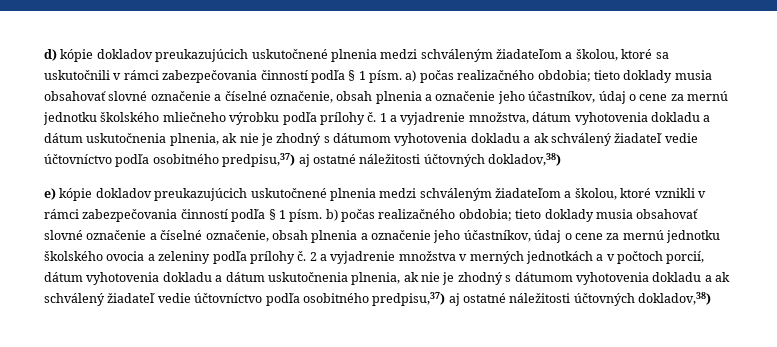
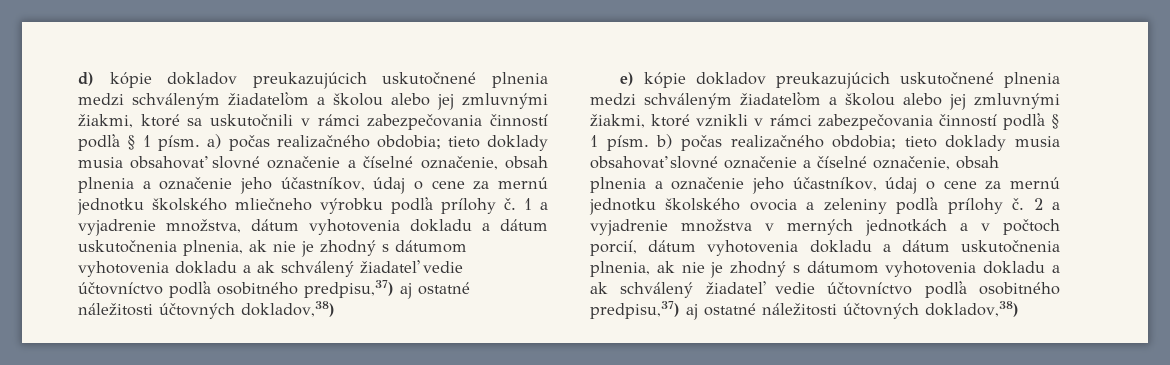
- d) kópie dokladov preukazujúcich uskutočnené plnenia medzi schváleným žiadateľom a školou, ktoré sa uskutočnili v rámci zabezpečovania činností podľa § 1 písm. a) počas realizačného obdobia; tieto doklady musia obsahovať slovné označenie a číselné označenie, obsah plnenia a označenie jeho účastníkov, údaj o cene za mernú jednotku školského mliečneho výrobku podľa prílohy č.
+ d) kópie dokladov preukazujúcich uskutočnené plnenia medzi schváleným žiadateľom a školou alebo jej zmluvnými žiakmi, ktoré sa uskutočnili v rámci zabezpečovania činností podľa § 1 písm. a) počas realizačného obdobia; tieto doklady musia obsahovať slovné označenie a číselné označenie, obsah plnenia a označenie jeho účastníkov, údaj o cene za mernú jednotku školského mliečneho výrobku podľa prílohy č.
- e) kópie dokladov preukazujúcich uskutočnené plnenia medzi schváleným žiadateľom a školou, ktoré vznikli v rámci zabezpečovania činností podľa § 1 písm. b) počas realizačného obdobia; tieto doklady musia obsahovať slovné označenie a číselné označenie, obsah plnenia a označenie jeho účastníkov, údaj o cene za mernú jednotku školského ovocia a zeleniny podľa prílohy č.
+ e) kópie dokladov preukazujúcich uskutočnené plnenia medzi schváleným žiadateľom a školou alebo jej zmluvnými žiakmi, ktoré vznikli v rámci zabezpečovania činností podľa § 1 písm. b) počas realizačného obdobia; tieto doklady musia obsahovať slovné označenie a číselné označenie, obsah plnenia a označenie jeho účastníkov, údaj o cene za mernú jednotku školského ovocia a zeleniny podľa prílohy č.

